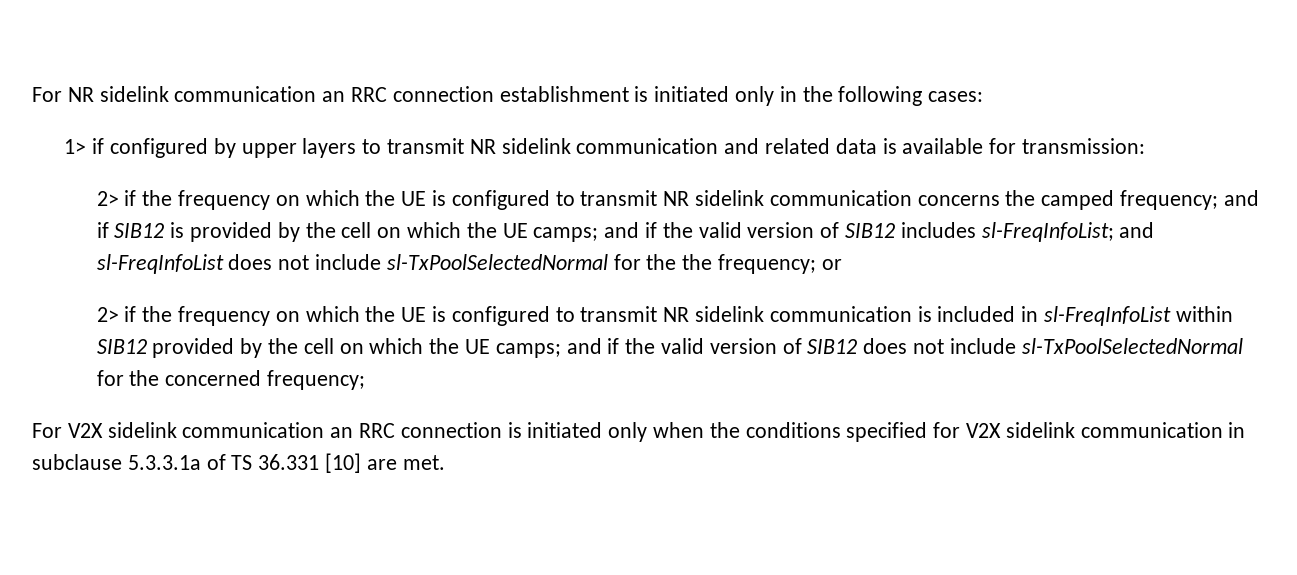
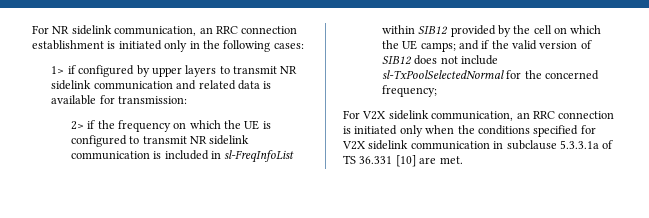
- For NR sidelink communication an RRC connection establishment is initiated only in the following cases:
+ For NR sidelink communication, an RRC connection establishment is initiated only in the following cases:
- 2> if the frequency on which the UE is configured to transmit NR sidelink communication concerns the camped frequency; and if SIB12 is provided by the cell on which the UE camps; and if the valid version of SIB12 includes sl-FreqInfoList; and sl-FreqInfoList does not include sl-TxPoolSelectedNormal for the the frequency; or
- For V2X sidelink communication an RRC connection is initiated only when the conditions specified for V2X sidelink communication in subclause 5.3.3.1a of TS 36.331 [10] are met.
+ For V2X sidelink communication, an RRC connection is initiated only when the conditions specified for V2X sidelink communication in subclause 5.3.3.1a of TS 36.331 [10] are met.

